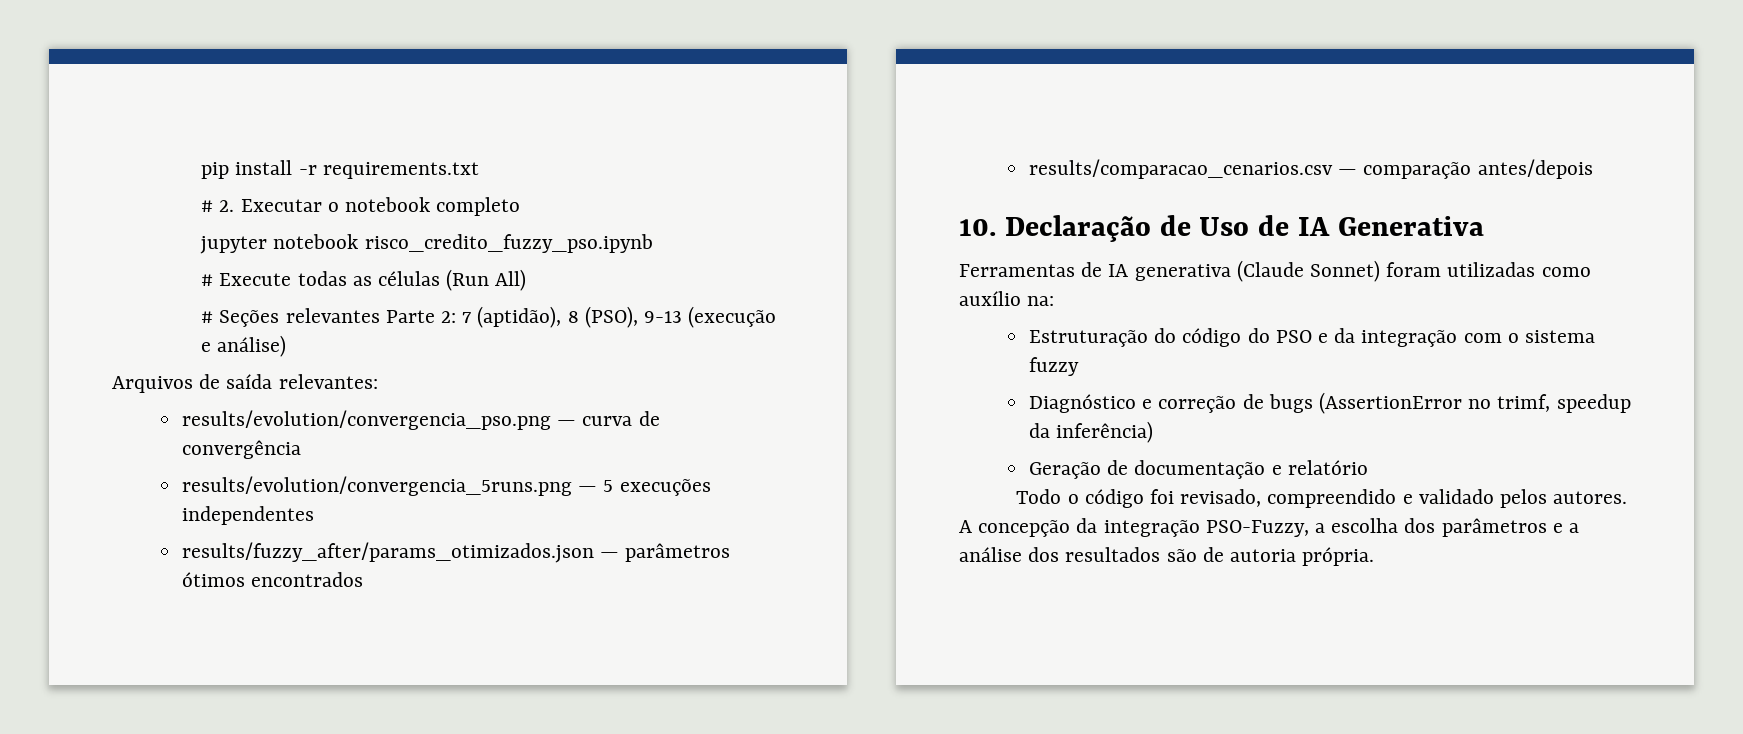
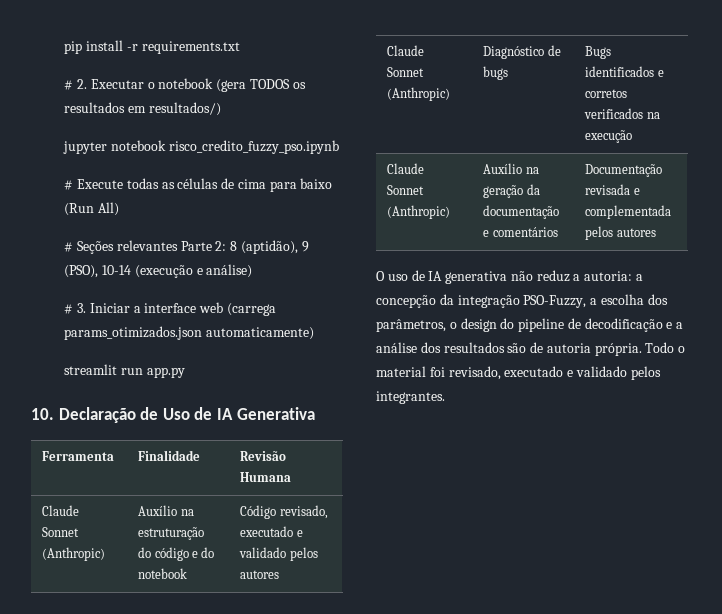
- # 2. Executar o notebook completo
+ # 2. Executar o notebook (gera TODOS os resultados em resultados/)
- # Execute todas as células (Run All)
+ # Execute todas as células de cima para baixo (Run All)
- # Seções relevantes Parte 2: 7 (aptidão), 8 (PSO), 9-13 (execução e análise)
- Arquivos de saída relevantes:
- results/evolution/convergencia_pso.png — curva de convergência
- results/evolution/convergencia_5runs.png — 5 execuções independentes
- results/fuzzy_after/params_otimizados.json — parâmetros ótimos encontrados
- results/comparacao_cenarios.csv — comparação antes/depois
+ # Seções relevantes Parte 2: 8 (aptidão), 9 (PSO), 10-14 (execução e análise)
+ # 3. Iniciar a interface web (carrega params_otimizados.json automaticamente)
+ streamlit run app.py
- Ferramentas de IA generativa (Claude Sonnet) foram utilizadas como auxílio na:
- Estruturação do código do PSO e da integração com o sistema fuzzy
- Diagnóstico e correção de bugs (AssertionError no trimf, speedup da inferência)
- Geração de documentação e relatório
- Todo o código foi revisado, compreendido e validado pelos autores. A concepção da integração PSO-Fuzzy, a escolha dos parâmetros e a análise dos resultados são de autoria própria.
+ Ferramenta | Finalidade | Revisão Humana
+ Claude Sonnet (Anthropic) | Auxílio na estruturação do código e do notebook | Código revisado, executado e validado pelos autores
+ Claude Sonnet (Anthropic) | Diagnóstico de bugs | Bugs identificados e corretos verificados na execução
+ Claude Sonnet (Anthropic) | Auxílio na geração da documentação e comentários | Documentação revisada e complementada pelos autores
+ O uso de IA generativa não reduz a autoria: a concepção da integração PSO-Fuzzy, a escolha dos parâmetros, o design do pipeline de decodificação e a análise dos resultados são de autoria própria.
+ Todo o material foi revisado, executado e validado pelos integrantes.

